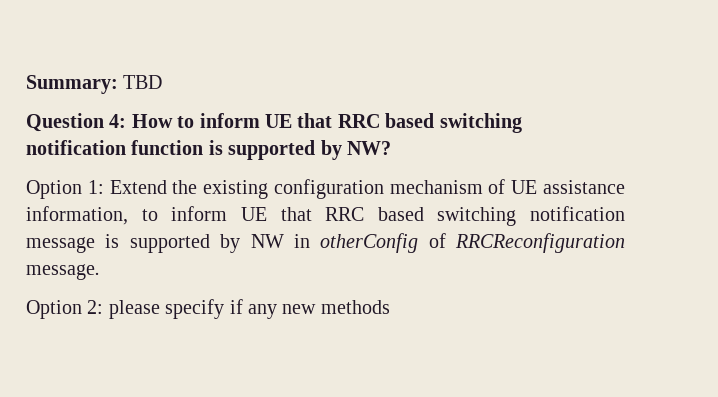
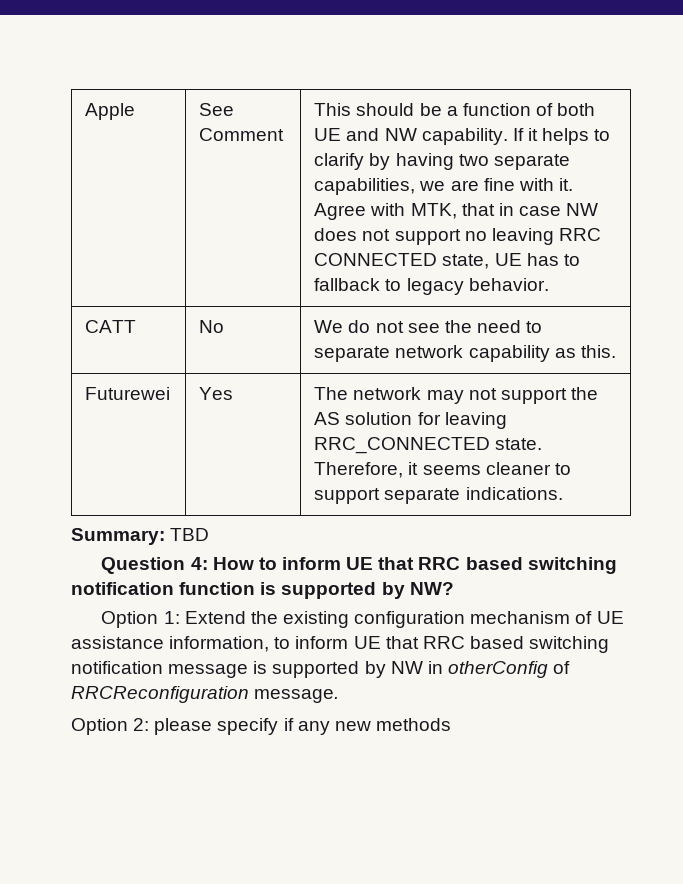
+ Apple | See Comment | This should be a function of both UE and NW capability. If it helps to clarify by having two separate capabilities, we are fine with it. Agree with MTK, that in case NW does not support no leaving RRC CONNECTED state, UE has to fallback to legacy behavior.
+ CATT | No | We do not see the need to separate network capability as this.
+ Futurewei | Yes | The network may not support the AS solution for leaving RRC_CONNECTED state. Therefore, it seems cleaner to support separate indications.

